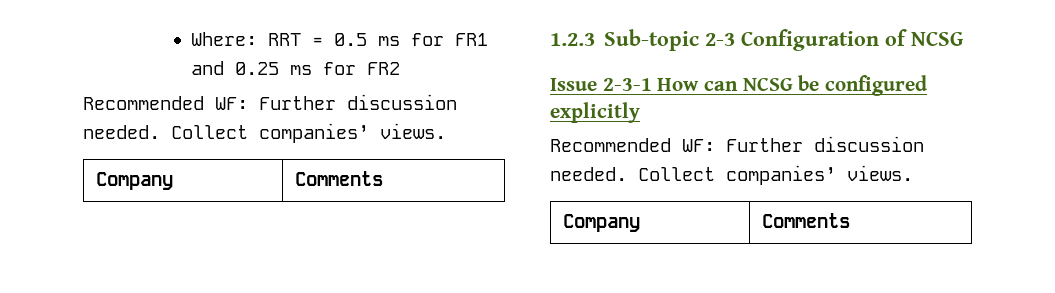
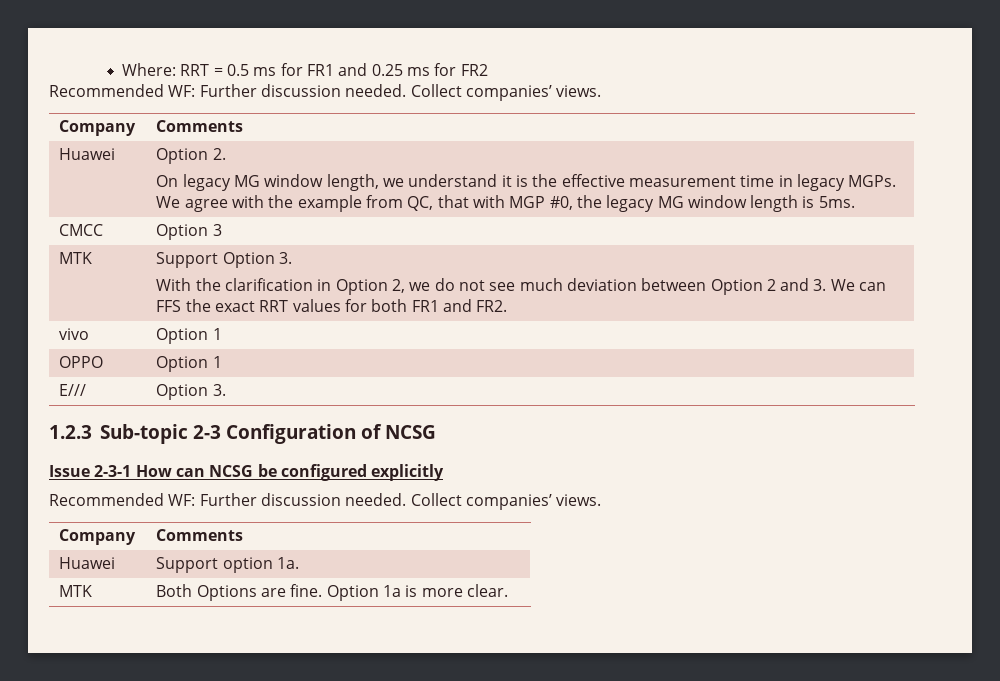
+ Huawei | Option 2.
+ On legacy MG window length, we understand it is the effective measurement time in legacy MGPs. We agree with the example from QC, that with MGP #0, the legacy MG window length is 5ms.
+ CMCC | Option 3
+ MTK | Support Option 3.
+ With the clarification in Option 2, we do not see much deviation between Option 2 and 3. We can FFS the exact RRT values for both FR1 and FR2.
+ vivo | Option 1
+ OPPO | Option 1
+ E/// | Option 3.
+ Huawei | Support option 1a.
+ MTK | Both Options are fine. Option 1a is more clear.

